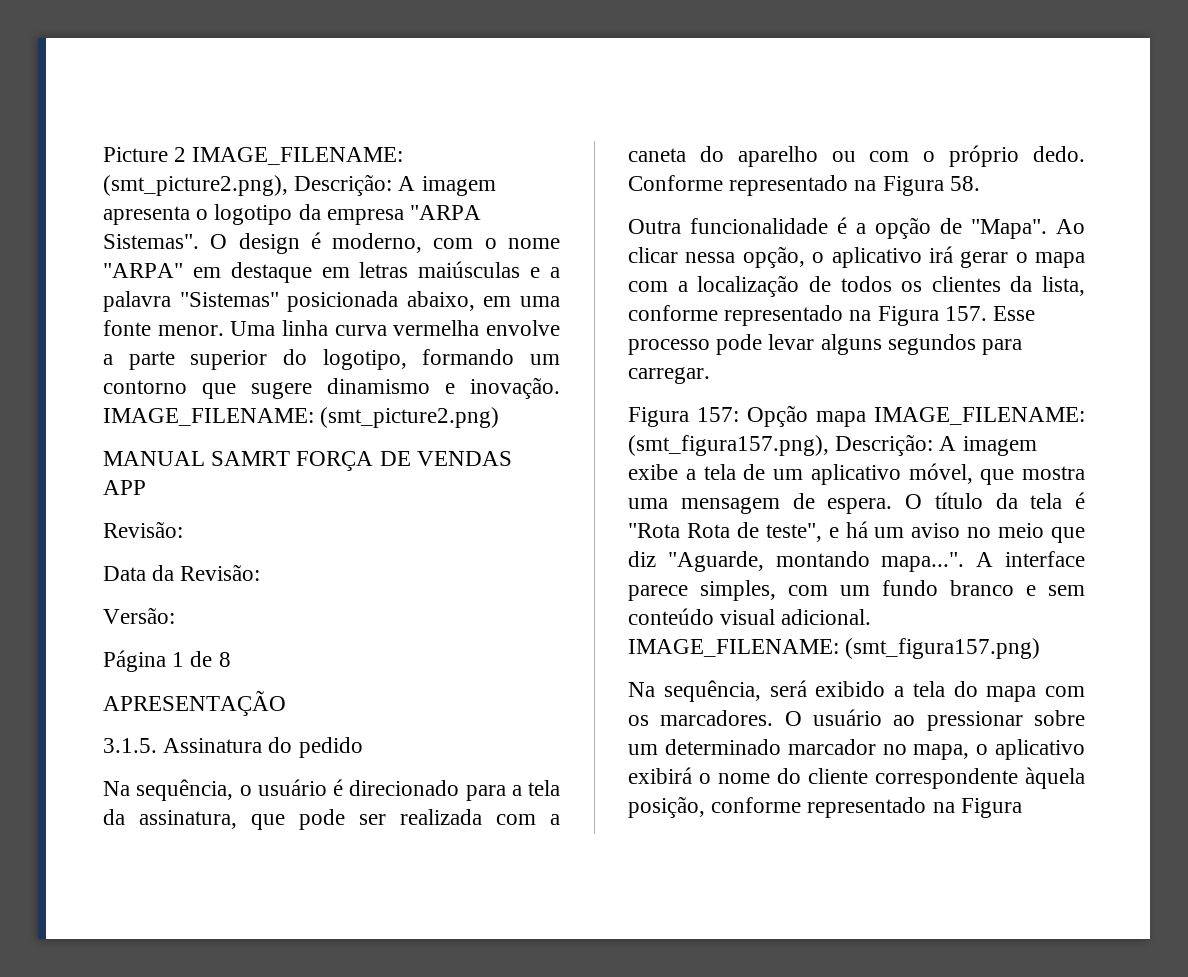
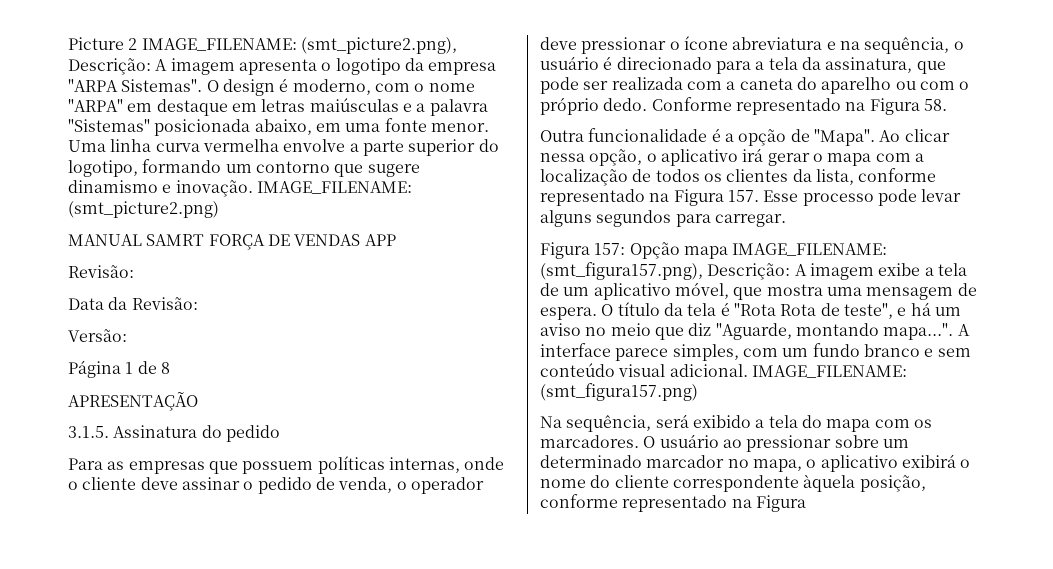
- Na sequência, o usuário é direcionado para a tela da assinatura, que pode ser realizada com a caneta do aparelho ou com o próprio dedo.
+ Para as empresas que possuem políticas internas, onde o cliente deve assinar o pedido de venda, o operador deve pressionar o ícone abreviatura e na sequência, o usuário é direcionado para a tela da assinatura, que pode ser realizada com a caneta do aparelho ou com o próprio dedo.

